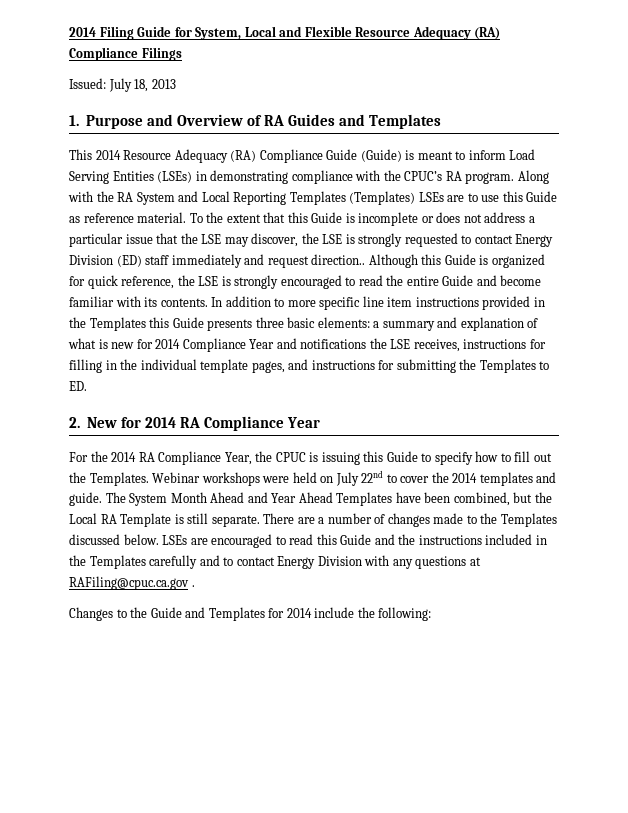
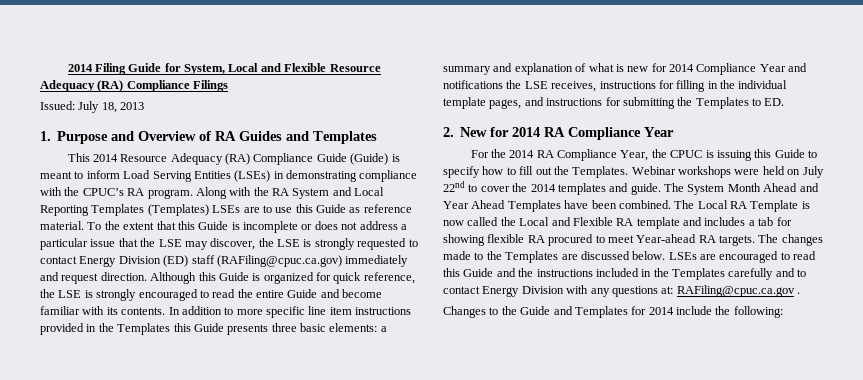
- To the extent that this Guide is incomplete or does not address a particular issue that the LSE may discover, the LSE is strongly requested to contact Energy Division (ED) staff immediately and request direction..
+ To the extent that this Guide is incomplete or does not address a particular issue that the LSE may discover, the LSE is strongly requested to contact Energy Division (ED) staff (RAFiling@cpuc.ca.gov) immediately and request direction.
- The System Month Ahead and Year Ahead Templates have been combined, but the Local RA Template is still separate. There are a number of changes made to the Templates discussed below.
+ The System Month Ahead and Year Ahead Templates have been combined. The Local RA Template is now called the Local and Flexible RA template and includes a tab for showing flexible RA procured to meet Year-ahead RA targets. The changes made to the Templates are discussed below.
- LSEs are encouraged to read this Guide and the instructions included in the Templates carefully and to contact Energy Division with any questions at RAFiling@cpuc.ca.gov .
+ LSEs are encouraged to read this Guide and the instructions included in the Templates carefully and to contact Energy Division with any questions at: RAFiling@cpuc.ca.gov .

